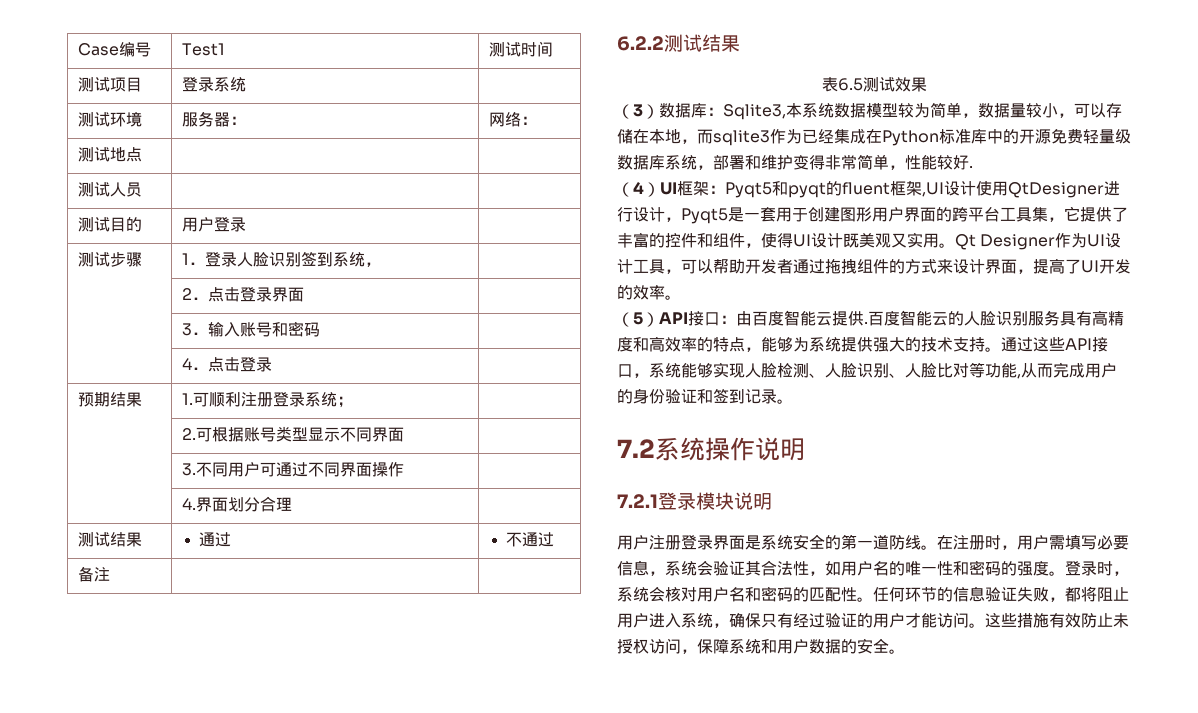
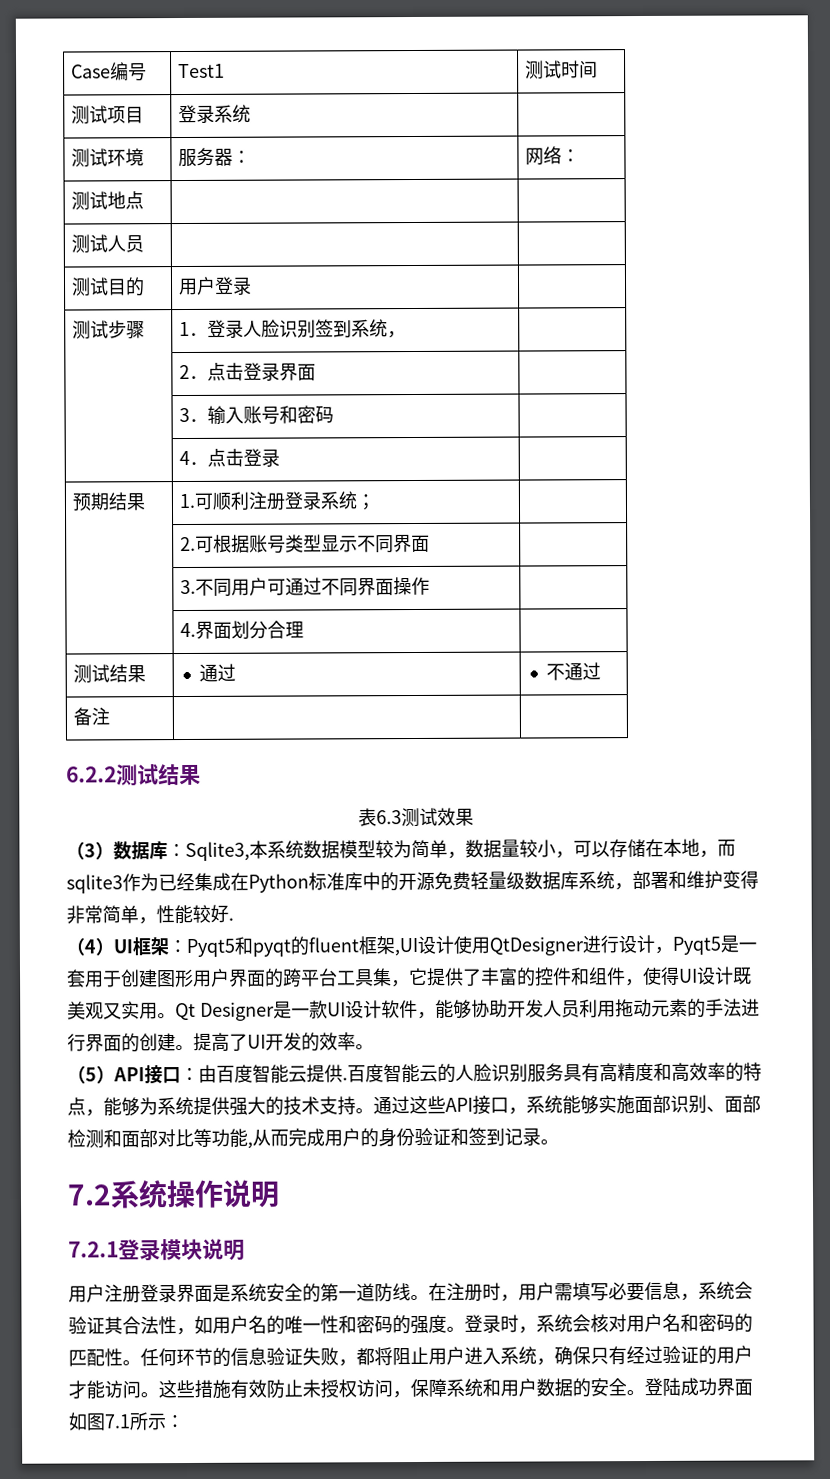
- 表6.5测试效果
+ 表6.3测试效果
- Qt Designer作为UI设计工具，可以帮助开发者通过拖拽组件的方式来设计界面，提高了UI开发的效率。
+ Qt Designer是一款UI设计软件，能够协助开发人员利用拖动元素的手法进行界面的创建。提高了UI开发的效率。
- 通过这些API接口，系统能够实现人脸检测、人脸识别、人脸比对等功能,从而完成用户的身份验证和签到记录。
+ 通过这些API接口，系统能够实施面部识别、面部检测和面部对比等功能,从而完成用户的身份验证和签到记录。
+ 登陆成功界面如图7.1所示：

